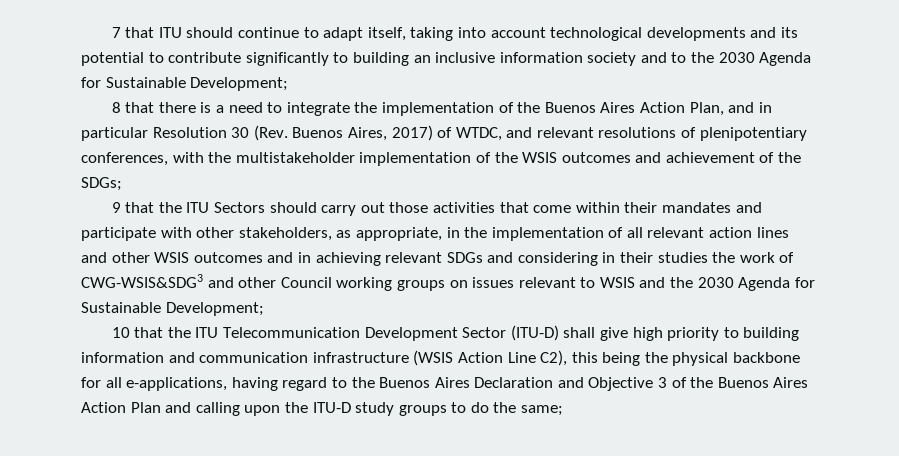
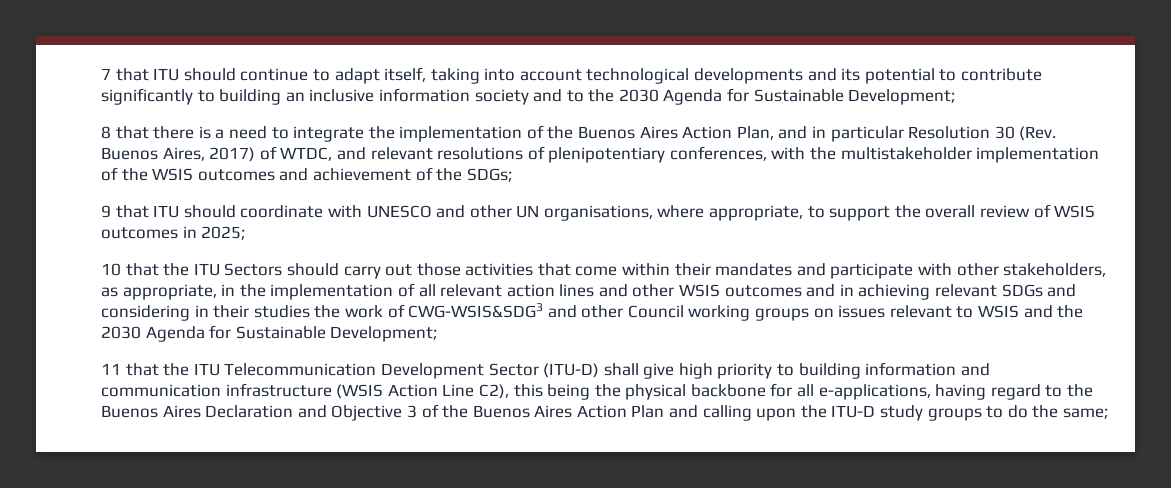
- 9 that the ITU Sectors should carry out those activities that come within their mandates and participate with other stakeholders, as appropriate, in the implementation of all relevant action lines and other WSIS outcomes and in achieving relevant SDGs and considering in their studies the work of CWG-WSIS&SDG3 and other Council working groups on issues relevant to WSIS and the 2030 Agenda for Sustainable Development;
+ 9 that ITU should coordinate with UNESCO and other UN organisations, where appropriate, to support the overall review of WSIS outcomes in 2025;
+ 10 that the ITU Sectors should carry out those activities that come within their mandates and participate with other stakeholders, as appropriate, in the implementation of all relevant action lines and other WSIS outcomes and in achieving relevant SDGs and considering in their studies the work of CWG-WSIS&SDG3 and other Council working groups on issues relevant to WSIS and the 2030 Agenda for Sustainable Development;
- 10 that the ITU Telecommunication Development Sector (ITU-D) shall give high priority to building information and communication infrastructure (WSIS Action Line C2), this being the physical backbone for all e-applications, having regard to the Buenos Aires Declaration and Objective 3 of the Buenos Aires Action Plan and calling upon the ITU-D study groups to do the same;
+ 11 that the ITU Telecommunication Development Sector (ITU-D) shall give high priority to building information and communication infrastructure (WSIS Action Line C2), this being the physical backbone for all e-applications, having regard to the Buenos Aires Declaration and Objective 3 of the Buenos Aires Action Plan and calling upon the ITU-D study groups to do the same;

